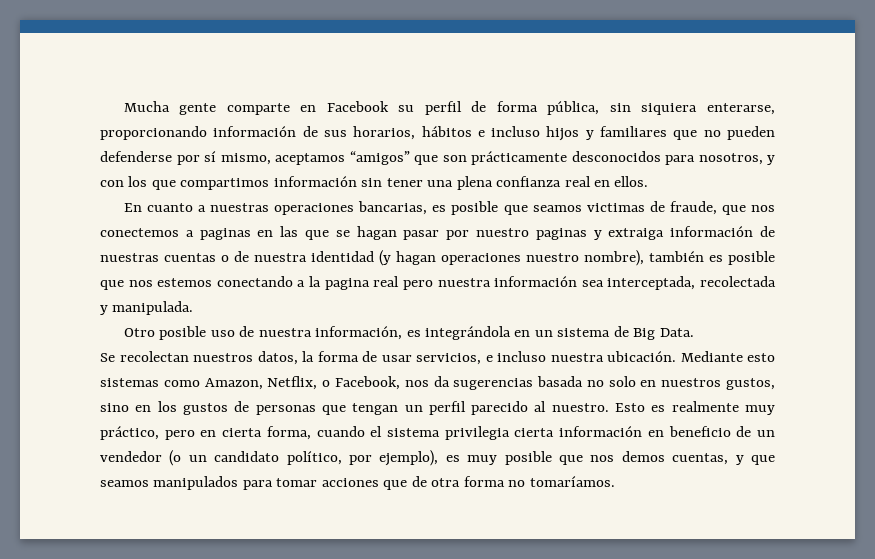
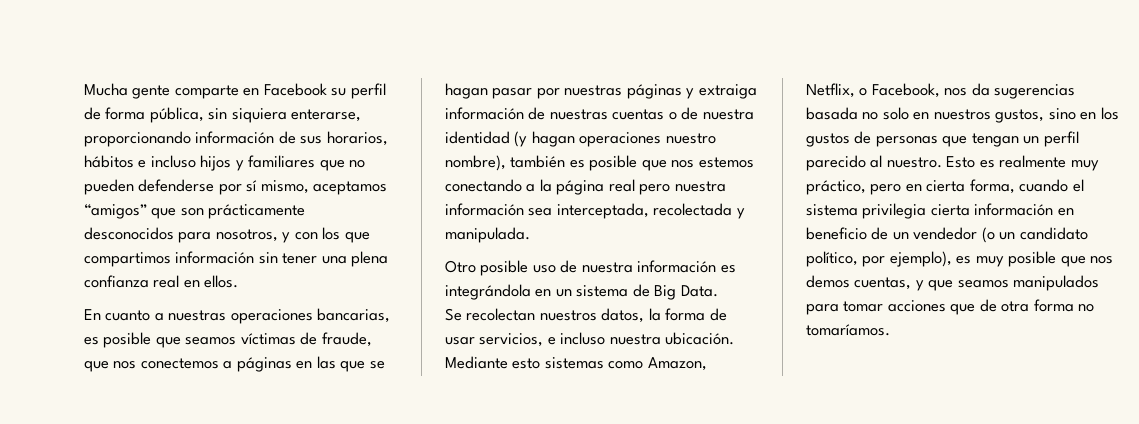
- En cuanto a nuestras operaciones bancarias, es posible que seamos victimas de fraude, que nos conectemos a paginas en las que se hagan pasar por nuestro paginas y extraiga información de nuestras cuentas o de nuestra identidad (y hagan operaciones nuestro nombre), también es posible que nos estemos conectando a la pagina real pero nuestra información sea interceptada, recolectada y manipulada.
+ En cuanto a nuestras operaciones bancarias, es posible que seamos víctimas de fraude, que nos conectemos a páginas en las que se hagan pasar por nuestras páginas y extraiga información de nuestras cuentas o de nuestra identidad (y hagan operaciones nuestro nombre), también es posible que nos estemos conectando a la página real pero nuestra información sea interceptada, recolectada y manipulada.
- Otro posible uso de nuestra información, es integrándola en un sistema de Big Data.
+ Otro posible uso de nuestra información es integrándola en un sistema de Big Data.

